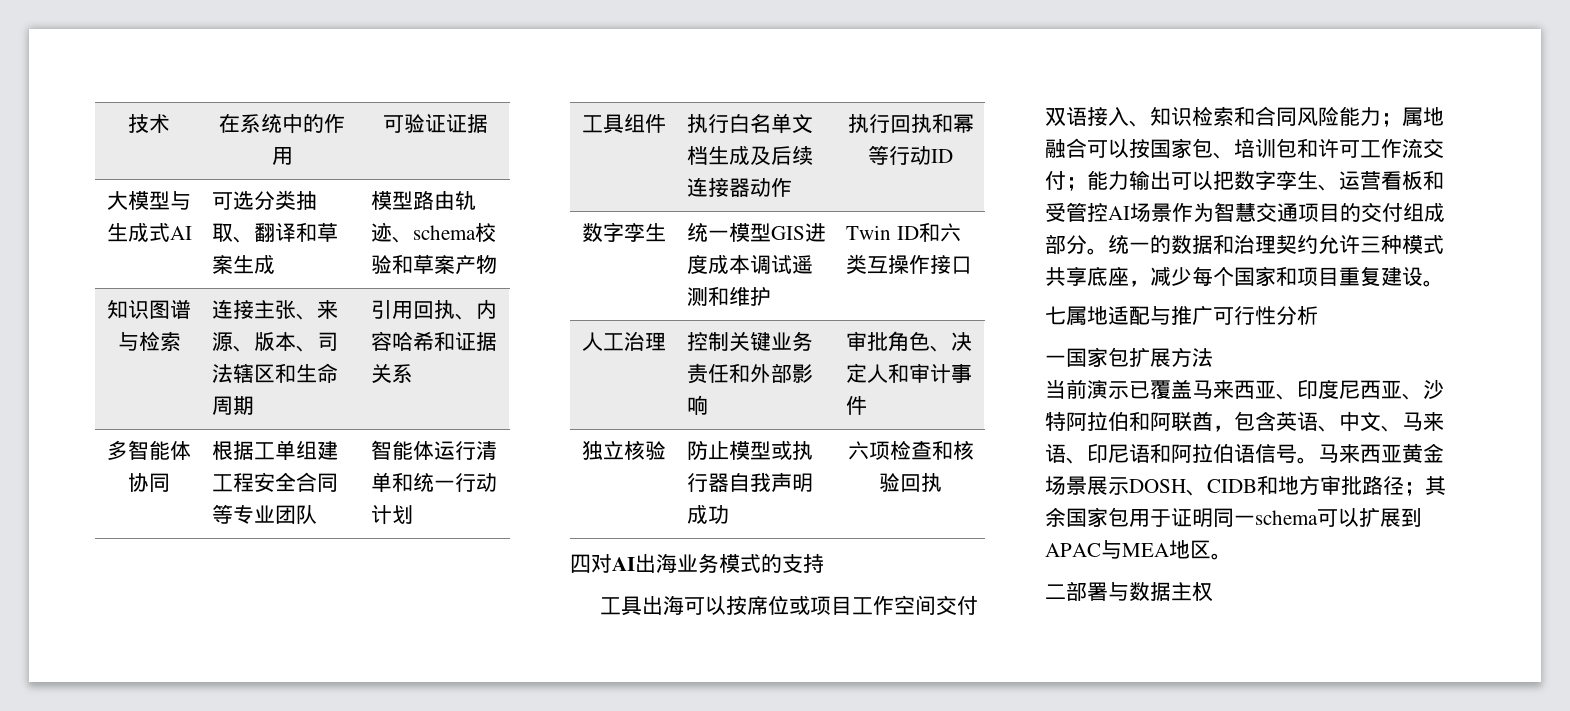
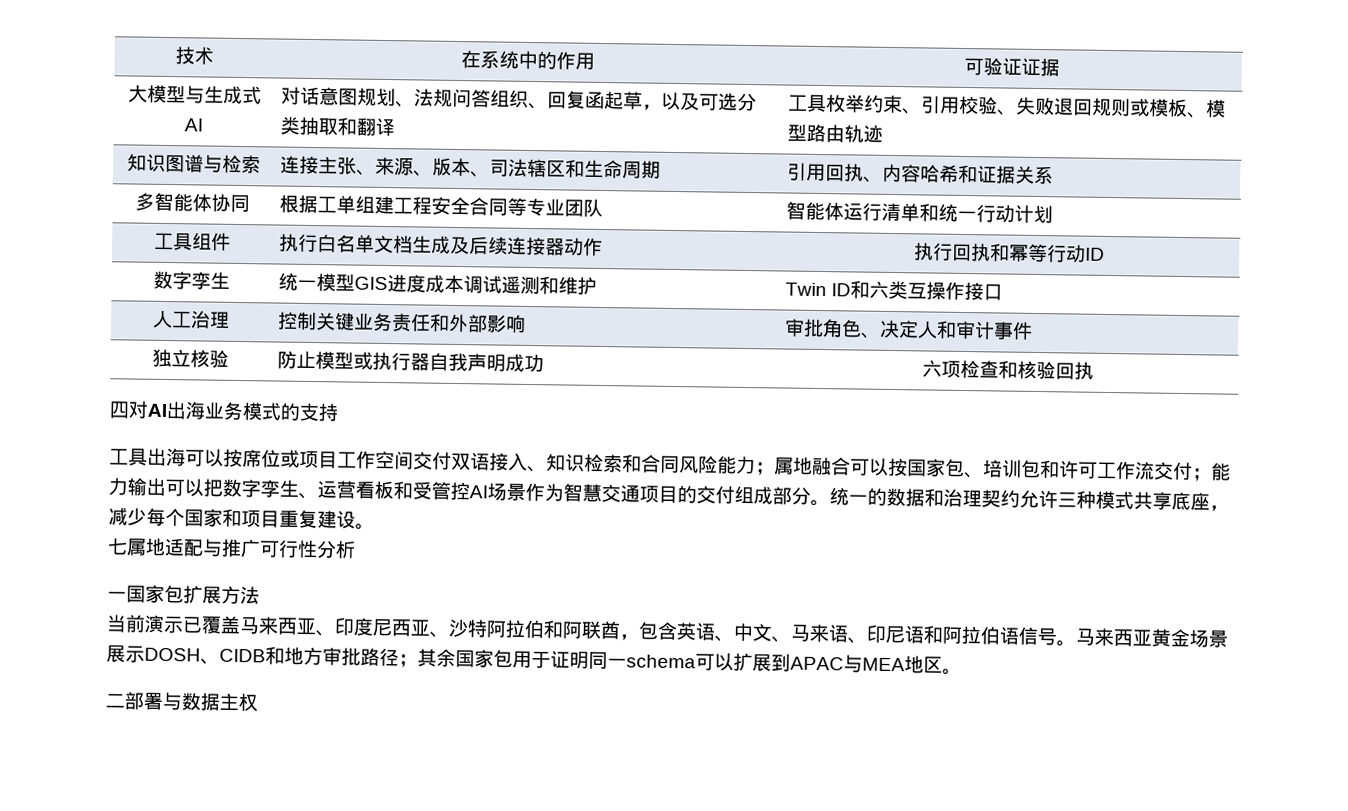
- 大模型与生成式AI | 可选分类抽取、翻译和草案生成 | 模型路由轨迹、schema校验和草案产物
+ 大模型与生成式AI | 对话意图规划、法规问答组织、回复函起草，以及可选分类抽取和翻译 | 工具枚举约束、引用校验、失败退回规则或模板、模型路由轨迹

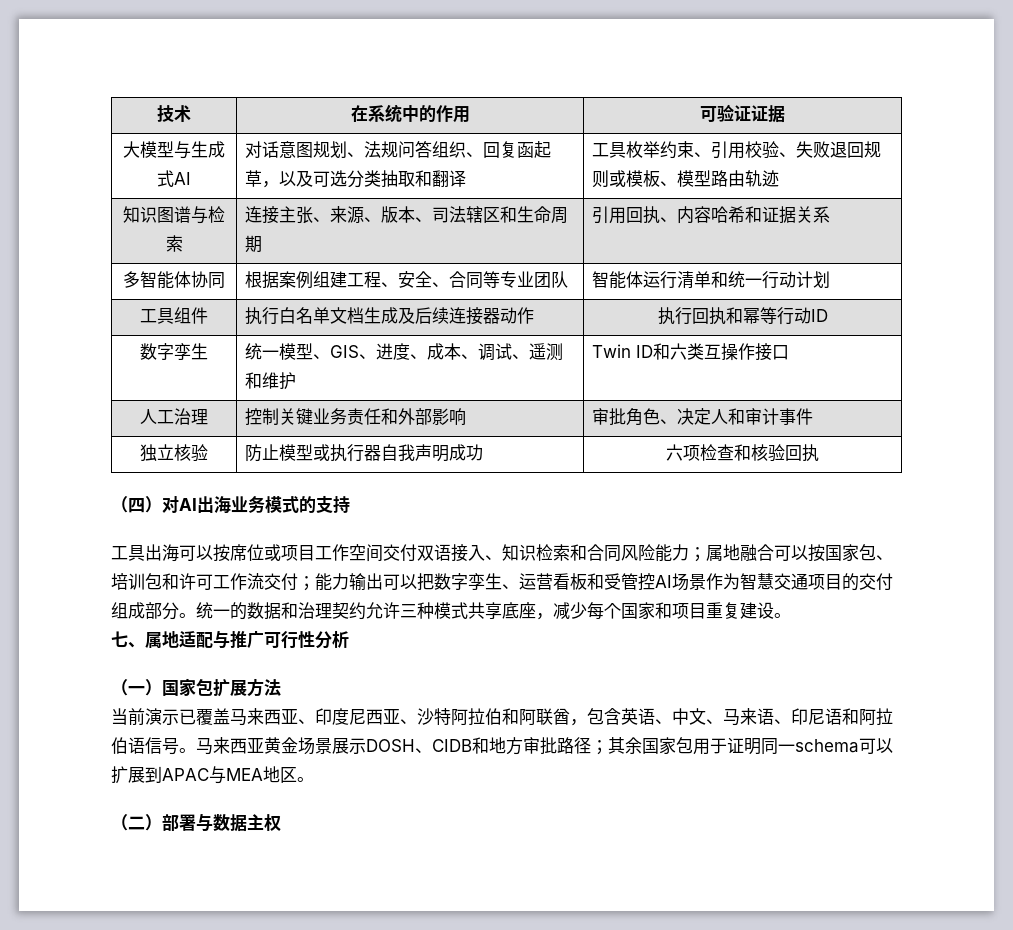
- 多智能体协同 | 根据工单组建工程安全合同等专业团队 | 智能体运行清单和统一行动计划
+ 多智能体协同 | 根据案例组建工程、安全、合同等专业团队 | 智能体运行清单和统一行动计划
- 数字孪生 | 统一模型GIS进度成本调试遥测和维护 | Twin ID和六类互操作接口
+ 数字孪生 | 统一模型、GIS、进度、成本、调试、遥测和维护 | Twin ID和六类互操作接口
- 四对AI出海业务模式的支持
+ （四）对AI出海业务模式的支持
- 七属地适配与推广可行性分析
+ 七、属地适配与推广可行性分析
- 一国家包扩展方法
+ （一）国家包扩展方法
- 二部署与数据主权
+ （二）部署与数据主权

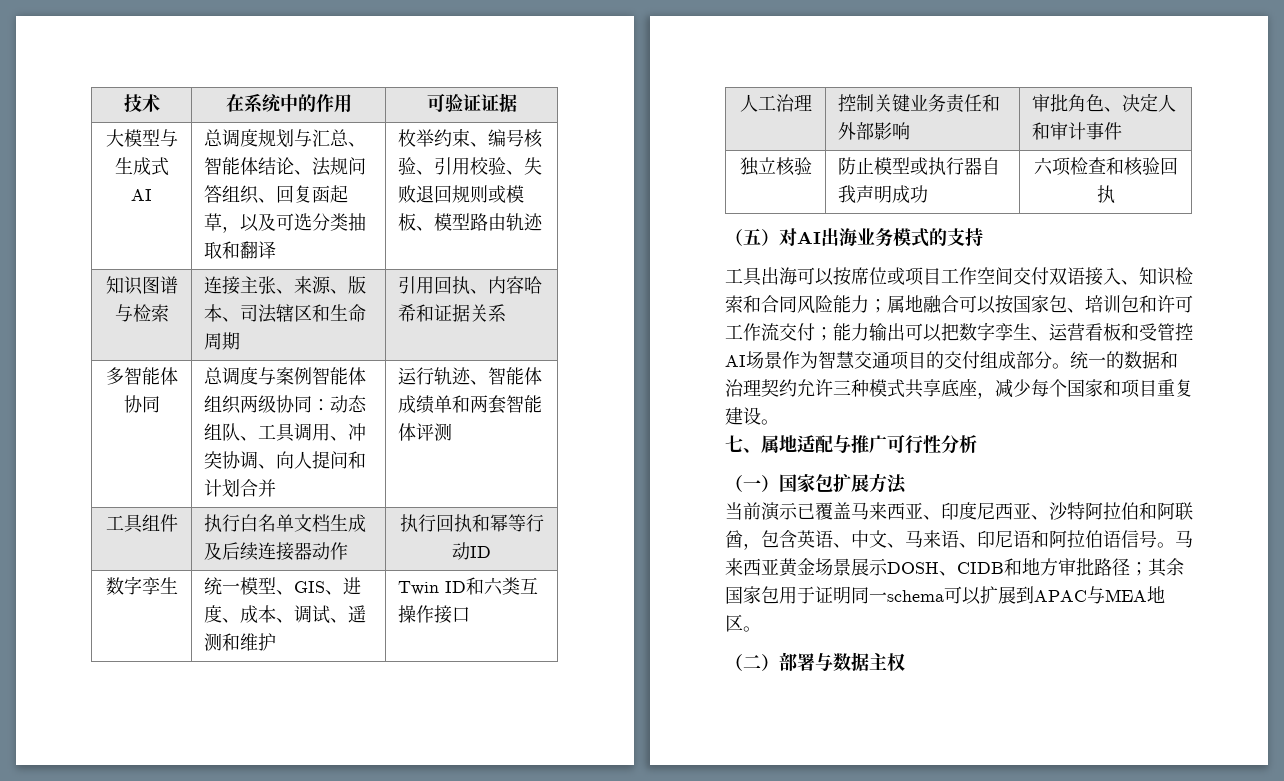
- 大模型与生成式AI | 对话意图规划、法规问答组织、回复函起草，以及可选分类抽取和翻译 | 工具枚举约束、引用校验、失败退回规则或模板、模型路由轨迹
+ 大模型与生成式AI | 总调度规划与汇总、智能体结论、法规问答组织、回复函起草，以及可选分类抽取和翻译 | 枚举约束、编号核验、引用校验、失败退回规则或模板、模型路由轨迹
- 多智能体协同 | 根据案例组建工程、安全、合同等专业团队 | 智能体运行清单和统一行动计划
+ 多智能体协同 | 总调度与案例智能体组织两级协同：动态组队、工具调用、冲突协调、向人提问和计划合并 | 运行轨迹、智能体成绩单和两套智能体评测
- （四）对AI出海业务模式的支持
+ （五）对AI出海业务模式的支持

